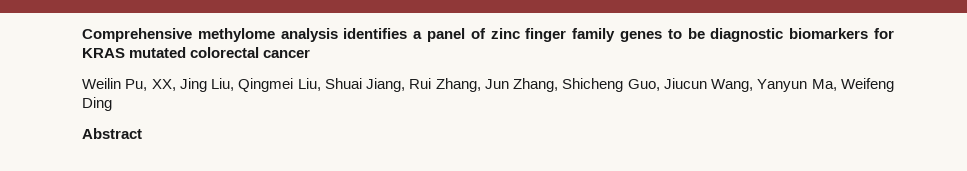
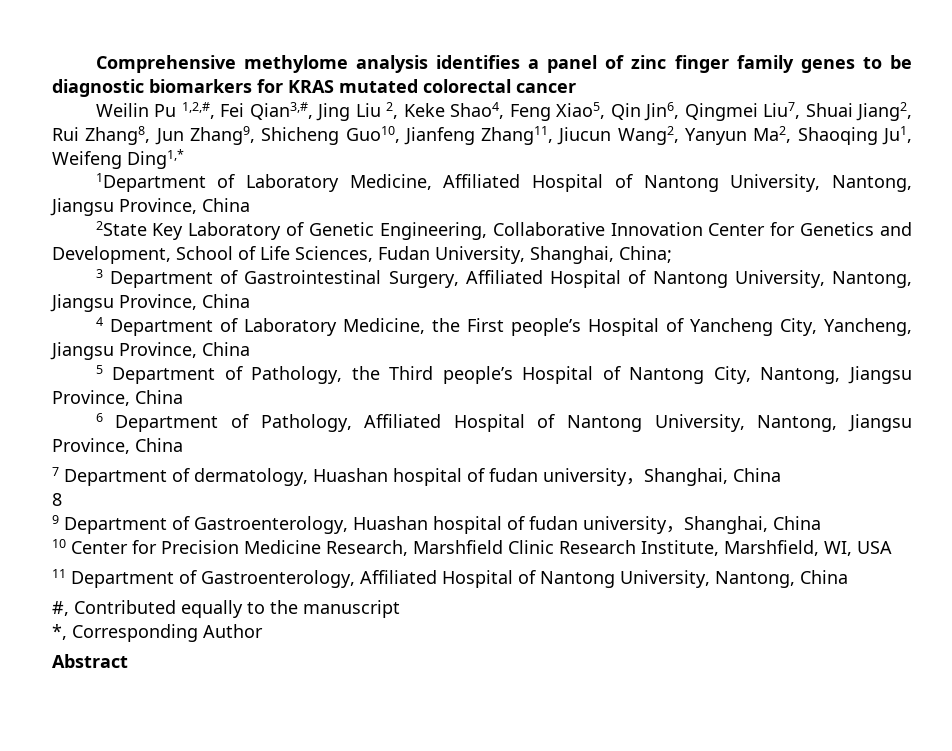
- Weilin Pu, XX, Jing Liu, Qingmei Liu, Shuai Jiang, Rui Zhang, Jun Zhang, Shicheng Guo, Jiucun Wang, Yanyun Ma, Weifeng Ding
+ Weilin Pu 1,2,#, Fei Qian3,#, Jing Liu 2, Keke Shao4, Feng Xiao5, Qin Jin6, Qingmei Liu7, Shuai Jiang2, Rui Zhang8, Jun Zhang9, Shicheng Guo10, Jianfeng Zhang11, Jiucun Wang2, Yanyun Ma2, Shaoqing Ju1, Weifeng Ding1,*
+ 1Department of Laboratory Medicine, Affiliated Hospital of Nantong University, Nantong, Jiangsu Province, China
+ 2State Key Laboratory of Genetic Engineering, Collaborative Innovation Center for Genetics and Development, School of Life Sciences, Fudan University, Shanghai, China;
+ 3 Department of Gastrointestinal Surgery, Affiliated Hospital of Nantong University, Nantong, Jiangsu Province, China
+ 4 Department of Laboratory Medicine, the First people’s Hospital of Yancheng City, Yancheng, Jiangsu Province, China
+ 5 Department of Pathology, the Third people’s Hospital of Nantong City, Nantong, Jiangsu Province, China
+ 6 Department of Pathology, Affiliated Hospital of Nantong University, Nantong, Jiangsu Province, China
+ 7 Department of dermatology, Huashan hospital of fudan university，Shanghai, China
+ 8
+ 9 Department of Gastroenterology, Huashan hospital of fudan university，Shanghai, China
+ 10 Center for Precision Medicine Research, Marshfield Clinic Research Institute, Marshfield, WI, USA
+ 11 Department of Gastroenterology, Affiliated Hospital of Nantong University, Nantong, China
+ #, Contributed equally to the manuscript
+ *, Corresponding Author

